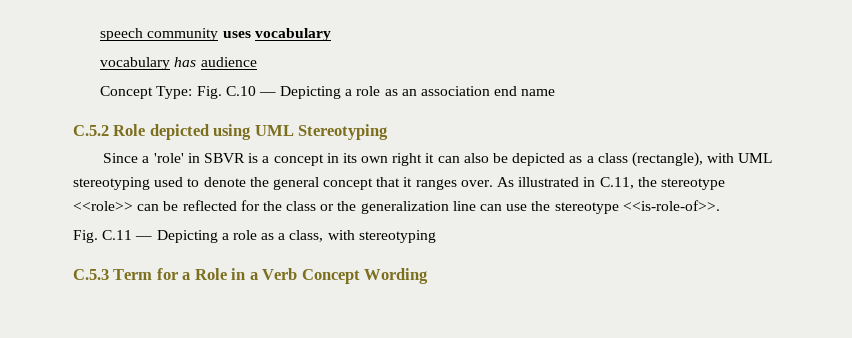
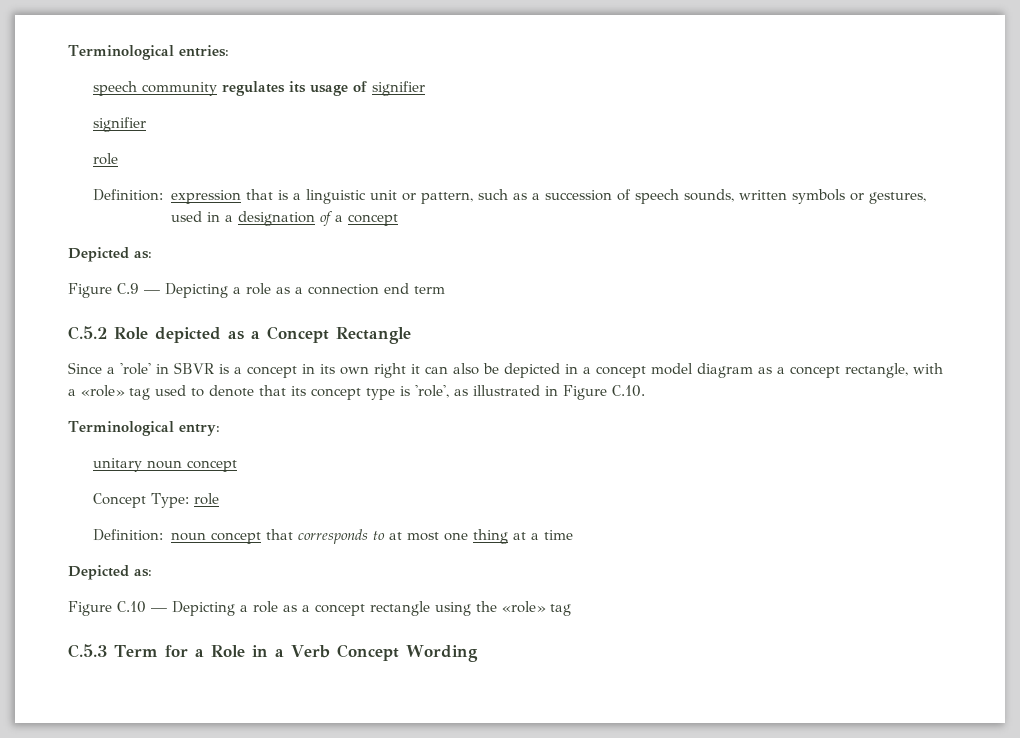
- speech community uses vocabulary
- vocabulary has audience
- Concept Type: Fig. C.10 — Depicting a role as an association end name
+ Terminological entries:
+ speech community regulates its usage of signifier
+ signifier
+ role
+ Definition: expression that is a linguistic unit or pattern, such as a succession of speech sounds, written symbols or gestures, used in a designation of a concept
+ Depicted as:
+ Figure C.9 — Depicting a role as a connection end term
- C.5.2 Role depicted using UML Stereotyping
+ C.5.2 Role depicted as a Concept Rectangle
- Since a 'role' in SBVR is a concept in its own right it can also be depicted as a class (rectangle), with UML stereotyping used to denote the general concept that it ranges over. As illustrated in C.11, the stereotype <<role>> can be reflected for the class or the generalization line can use the stereotype <<is-role-of>>.
- Fig. C.11 — Depicting a role as a class, with stereotyping
+ Since a 'role' in SBVR is a concept in its own right it can also be depicted in a concept model diagram as a concept rectangle, with a «role» tag used to denote that its concept type is 'role', as illustrated in Figure C.10.
+ Terminological entry:
+ unitary noun concept
+ Concept Type: role
+ Definition: noun concept that corresponds to at most one thing at a time
+ Depicted as:
+ Figure C.10 — Depicting a role as a concept rectangle using the «role» tag

